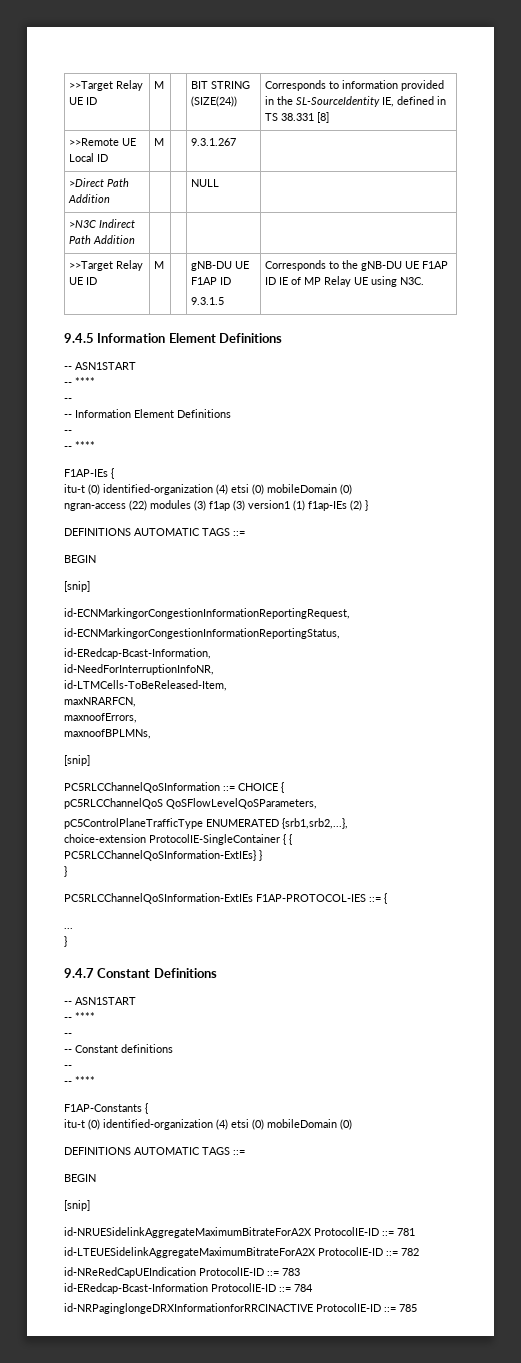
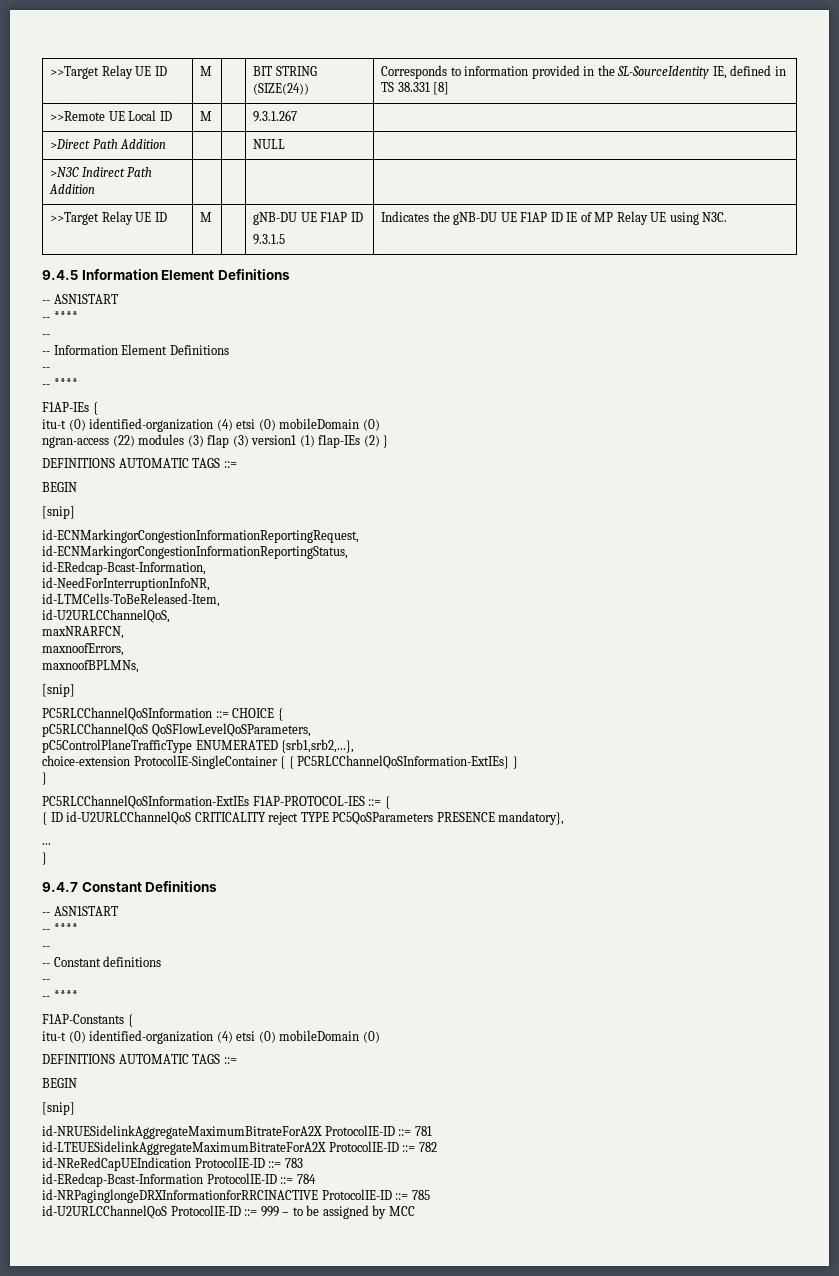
  >>Target Relay UE ID | M | | gNB-DU UE F1AP ID
- 9.3.1.5 | Corresponds to the gNB-DU UE F1AP ID IE of MP Relay UE using N3C.
+ 9.3.1.5 | Indicates the gNB-DU UE F1AP ID IE of MP Relay UE using N3C.
+ id-U2URLCChannelQoS,
+ { ID id-U2URLCChannelQoS CRITICALITY reject TYPE PC5QoSParameters PRESENCE mandatory},
+ id-U2URLCChannelQoS ProtocolIE-ID ::= 999 – to be assigned by MCC

